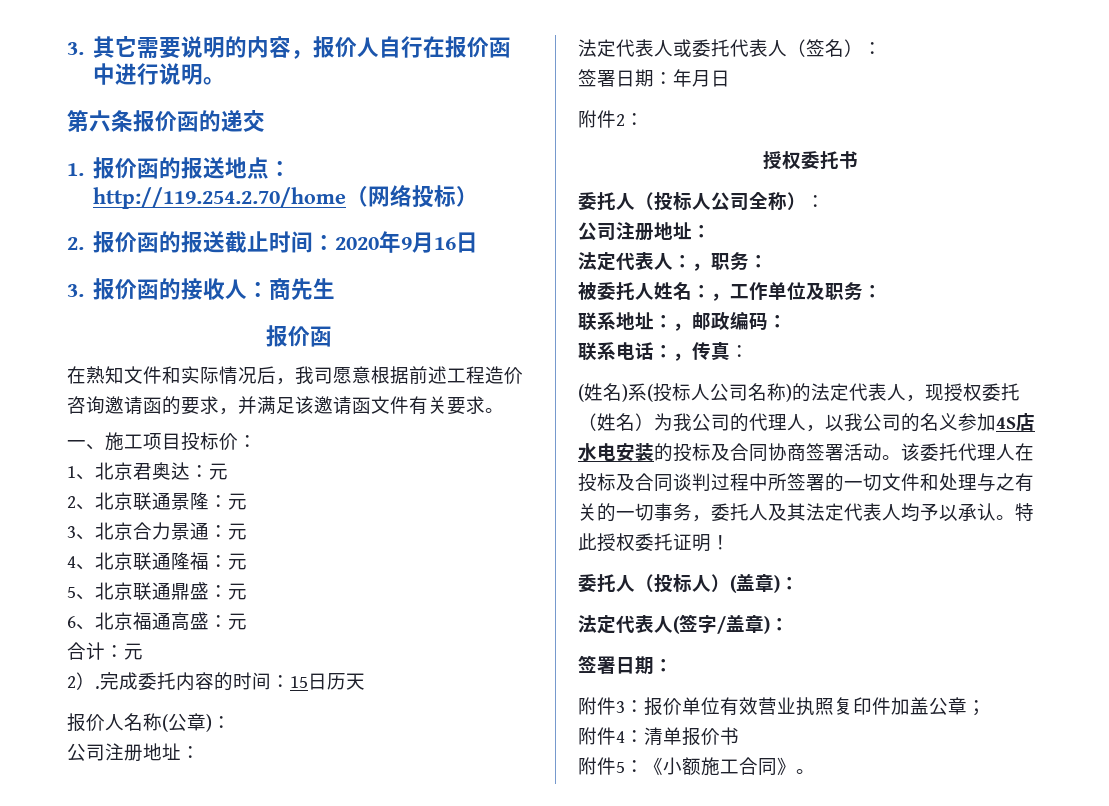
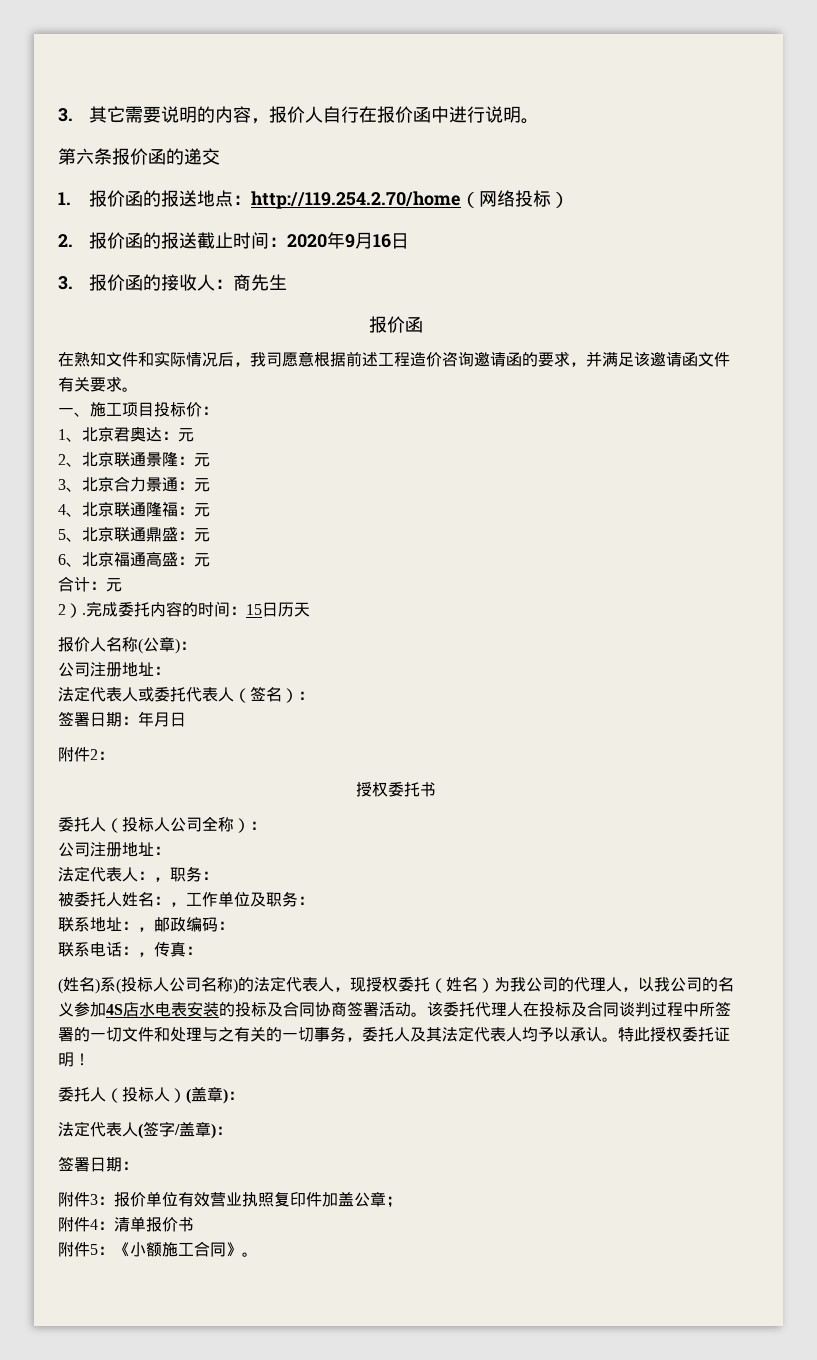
- (姓名)系(投标人公司名称)的法定代表人，现授权委托（姓名）为我公司的代理人，以我公司的名义参加4S店水电安装的投标及合同协商签署活动。
+ (姓名)系(投标人公司名称)的法定代表人，现授权委托（姓名）为我公司的代理人，以我公司的名义参加4S店水电表安装的投标及合同协商签署活动。

